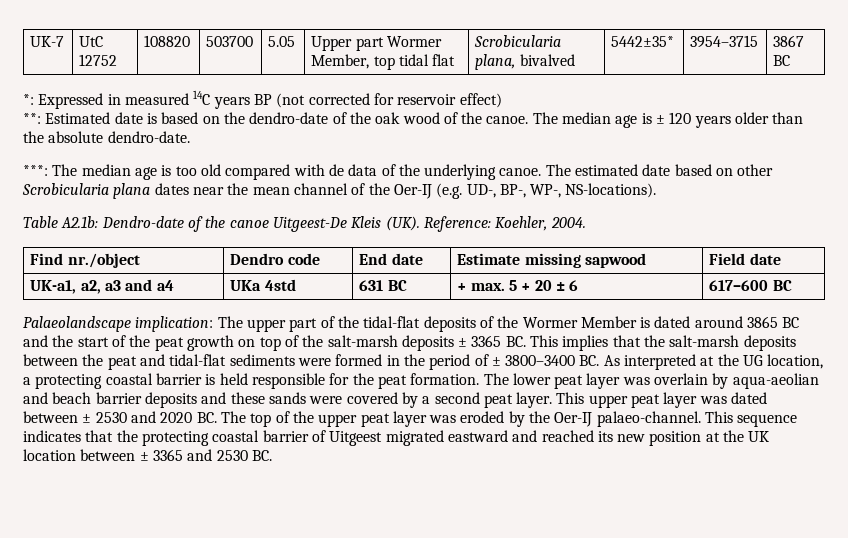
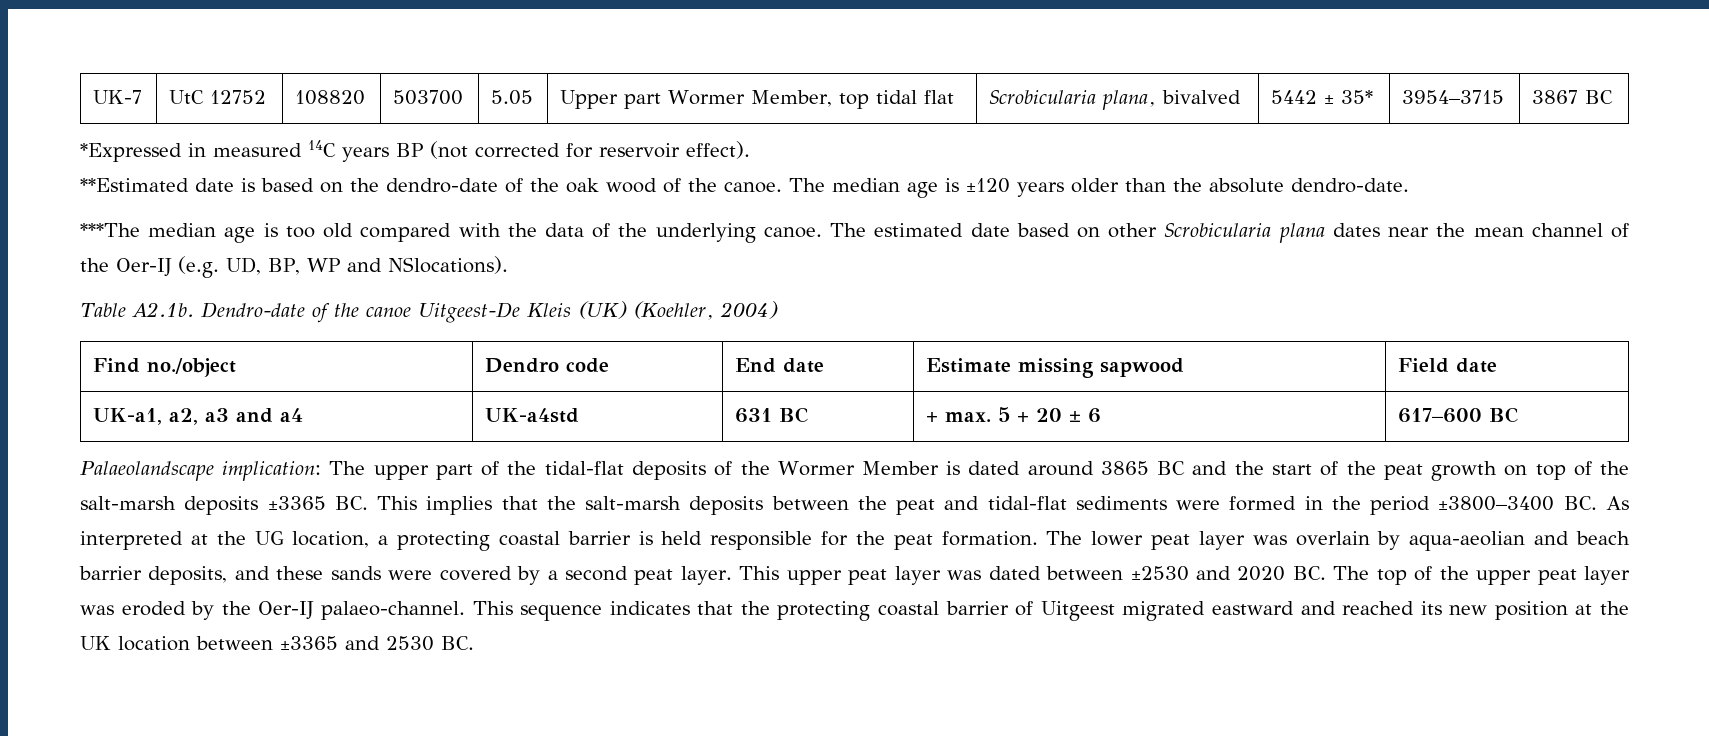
- UK-7 | UtC 12752 | 108820 | 503700 | 5.05 | Upper part Wormer Member, top tidal flat | Scrobicularia plana, bivalved | 5442±35* | 3954–3715 | 3867 BC
+ UK-7 | UtC 12752 | 108820 | 503700 | 5.05 | Upper part Wormer Member, top tidal flat | Scrobicularia plana, bivalved | 5442 ± 35* | 3954–3715 | 3867 BC
- *: Expressed in measured 14C years BP (not corrected for reservoir effect)
- **: Estimated date is based on the dendro-date of the oak wood of the canoe.
+ *Expressed in measured 14C years BP (not corrected for reservoir effect).
+ **Estimated date is based on the dendro-date of the oak wood of the canoe.
- The median age is ± 120 years older than the absolute dendro-date.
+ The median age is ±120 years older than the absolute dendro-date.
- ***: The median age is too old compared with de data of the underlying canoe.
+ ***The median age is too old compared with the data of the underlying canoe.
- The estimated date based on other Scrobicularia plana dates near the mean channel of the Oer-IJ (e.g. UD-, BP-, WP-, NS-locations).
+ The estimated date based on other Scrobicularia plana dates near the mean channel of the Oer-IJ (e.g. UD, BP, WP and NSlocations).
- Table A2.1b: Dendro-date of the canoe Uitgeest-De Kleis (UK). Reference: Koehler, 2004.
+ Table A2.1b. Dendro-date of the canoe Uitgeest-De Kleis (UK) (Koehler, 2004)
- Find nr./object | Dendro code | End date | Estimate missing sapwood | Field date
+ Find no./object | Dendro code | End date | Estimate missing sapwood | Field date
- UK-a1, a2, a3 and a4 | UKa 4std | 631 BC | + max. 5 + 20 ± 6 | 617–600 BC
+ UK-a1, a2, a3 and a4 | UK-a4std | 631 BC | + max. 5 + 20 ± 6 | 617–600 BC
- The upper part of the tidal-flat deposits of the Wormer Member is dated around 3865 BC and the start of the peat growth on top of the salt-marsh deposits ± 3365 BC. This implies that the salt-marsh deposits between the peat and tidal-flat sediments were formed in the period of ± 3800–3400 BC. As interpreted at the UG location, a protecting coastal barrier is held responsible for the peat formation.
+ The upper part of the tidal-flat deposits of the Wormer Member is dated around 3865 BC and the start of the peat growth on top of the salt-marsh deposits ±3365 BC. This implies that the salt-marsh deposits between the peat and tidal-flat sediments were formed in the period ±3800–3400 BC. As interpreted at the UG location, a protecting coastal barrier is held responsible for the peat formation.
- The lower peat layer was overlain by aqua-aeolian and beach barrier deposits and these sands were covered by a second peat layer.
+ The lower peat layer was overlain by aqua-aeolian and beach barrier deposits, and these sands were covered by a second peat layer.
- This upper peat layer was dated between ± 2530 and 2020 BC. The top of the upper peat layer was eroded by the Oer-IJ palaeo-channel.
+ This upper peat layer was dated between ±2530 and 2020 BC. The top of the upper peat layer was eroded by the Oer-IJ palaeo-channel.
- This sequence indicates that the protecting coastal barrier of Uitgeest migrated eastward and reached its new position at the UK location between ± 3365 and 2530 BC.
+ This sequence indicates that the protecting coastal barrier of Uitgeest migrated eastward and reached its new position at the UK location between ±3365 and 2530 BC.

